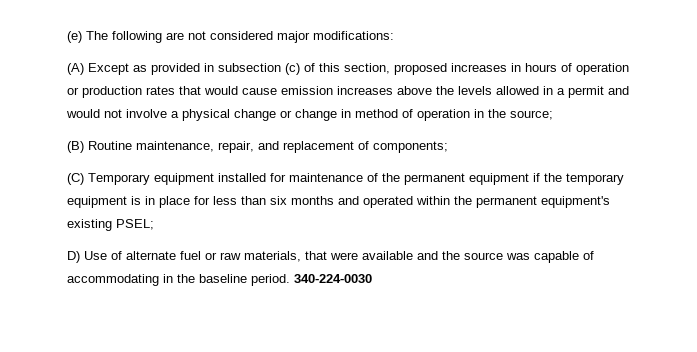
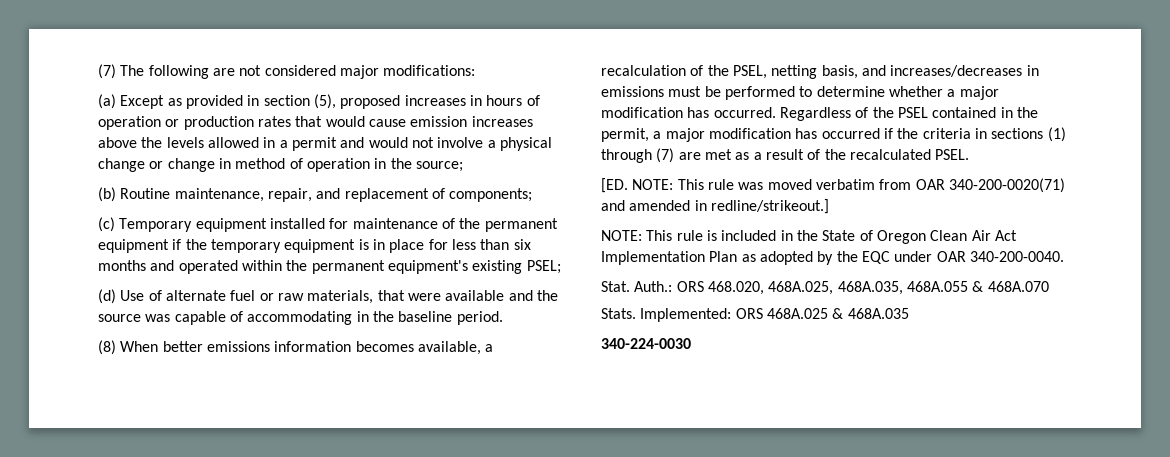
- (e) The following are not considered major modifications:
+ (7) The following are not considered major modifications:
- (A) Except as provided in subsection (c) of this section, proposed increases in hours of operation or production rates that would cause emission increases above the levels allowed in a permit and would not involve a physical change or change in method of operation in the source;
+ (a) Except as provided in section (5), proposed increases in hours of operation or production rates that would cause emission increases above the levels allowed in a permit and would not involve a physical change or change in method of operation in the source;
- (B) Routine maintenance, repair, and replacement of components;
+ (b) Routine maintenance, repair, and replacement of components;
- (C) Temporary equipment installed for maintenance of the permanent equipment if the temporary equipment is in place for less than six months and operated within the permanent equipment's existing PSEL;
+ (c) Temporary equipment installed for maintenance of the permanent equipment if the temporary equipment is in place for less than six months and operated within the permanent equipment's existing PSEL;
- D) Use of alternate fuel or raw materials, that were available and the source was capable of accommodating in the baseline period. 340-224-0030
+ (d) Use of alternate fuel or raw materials, that were available and the source was capable of accommodating in the baseline period.
+ (8) When better emissions information becomes available, a recalculation of the PSEL, netting basis, and increases/decreases in emissions must be performed to determine whether a major modification has occurred. Regardless of the PSEL contained in the permit, a major modification has occurred if the criteria in sections (1) through (7) are met as a result of the recalculated PSEL.
+ [ED. NOTE: This rule was moved verbatim from OAR 340-200-0020(71) and amended in redline/strikeout.]
+ NOTE: This rule is included in the State of Oregon Clean Air Act Implementation Plan as adopted by the EQC under OAR 340-200-0040.
+ Stat. Auth.: ORS 468.020, 468A.025, 468A.035, 468A.055 & 468A.070
+ Stats. Implemented: ORS 468A.025 & 468A.035
+ 340-224-0030

